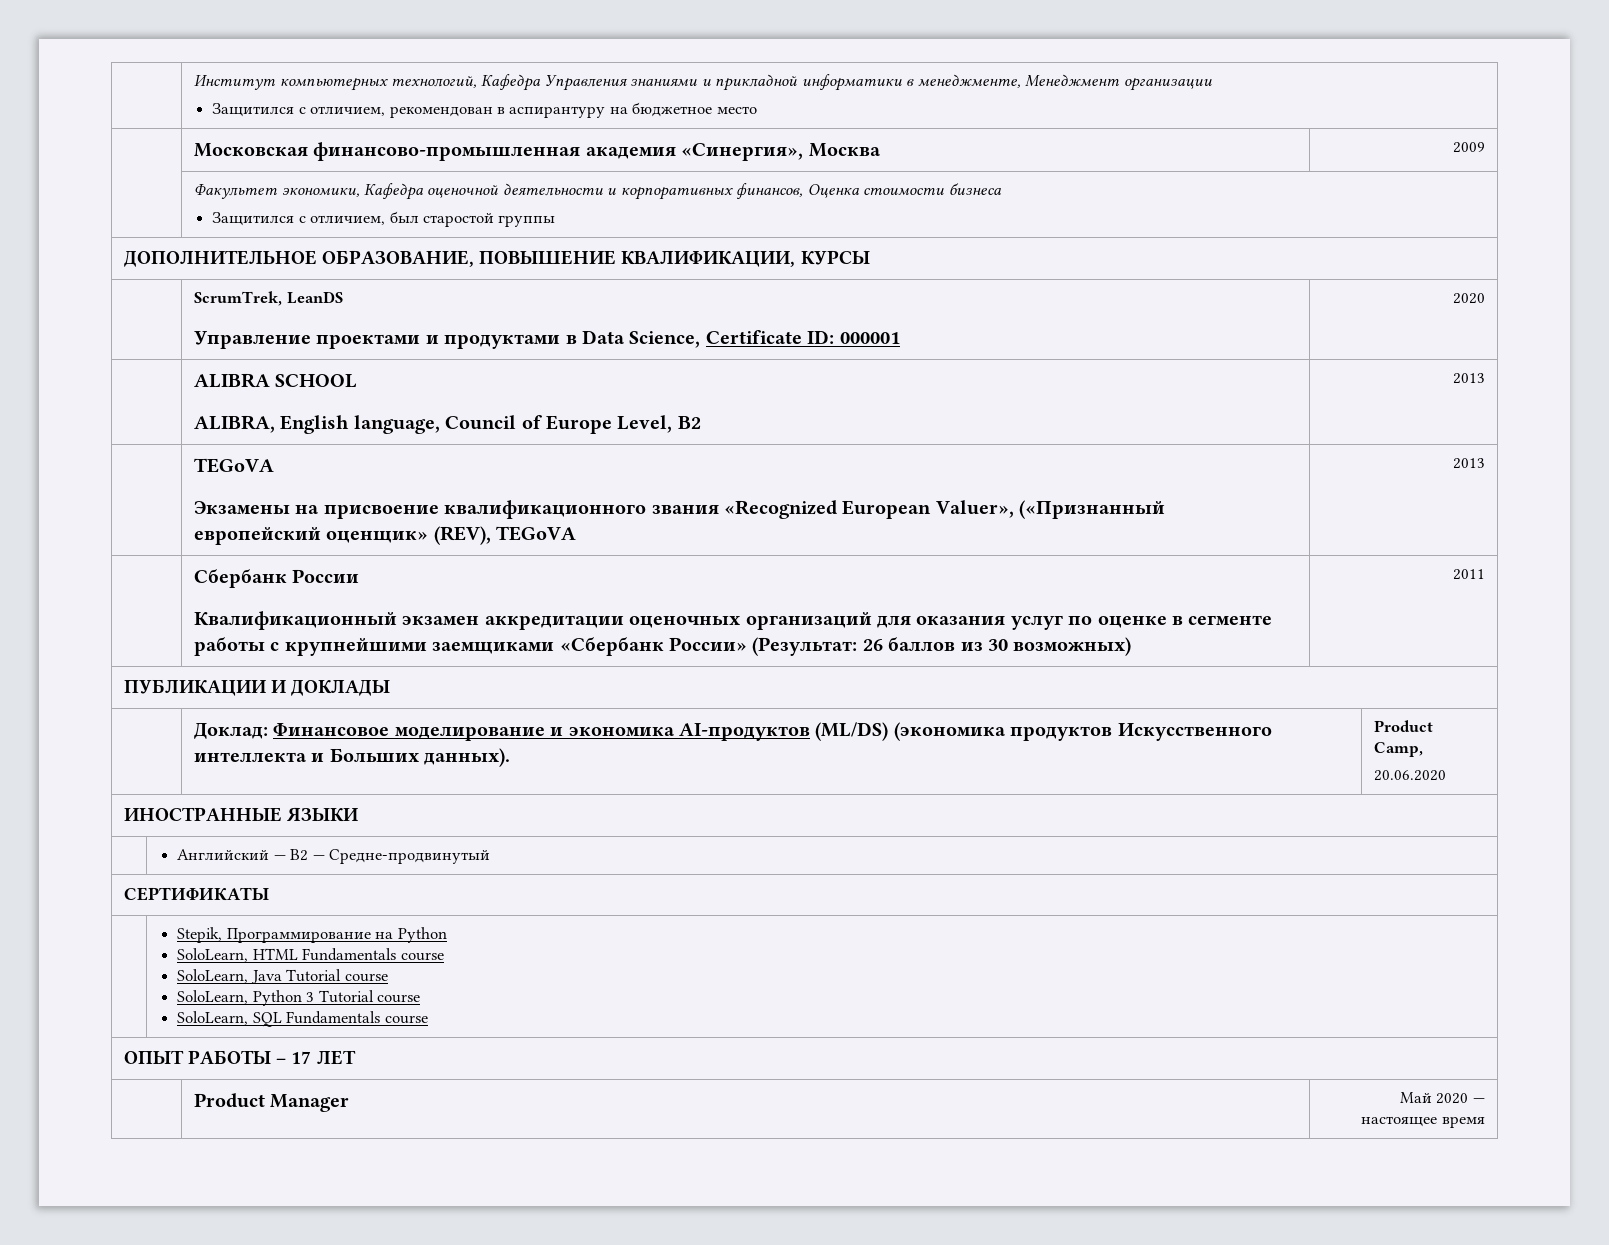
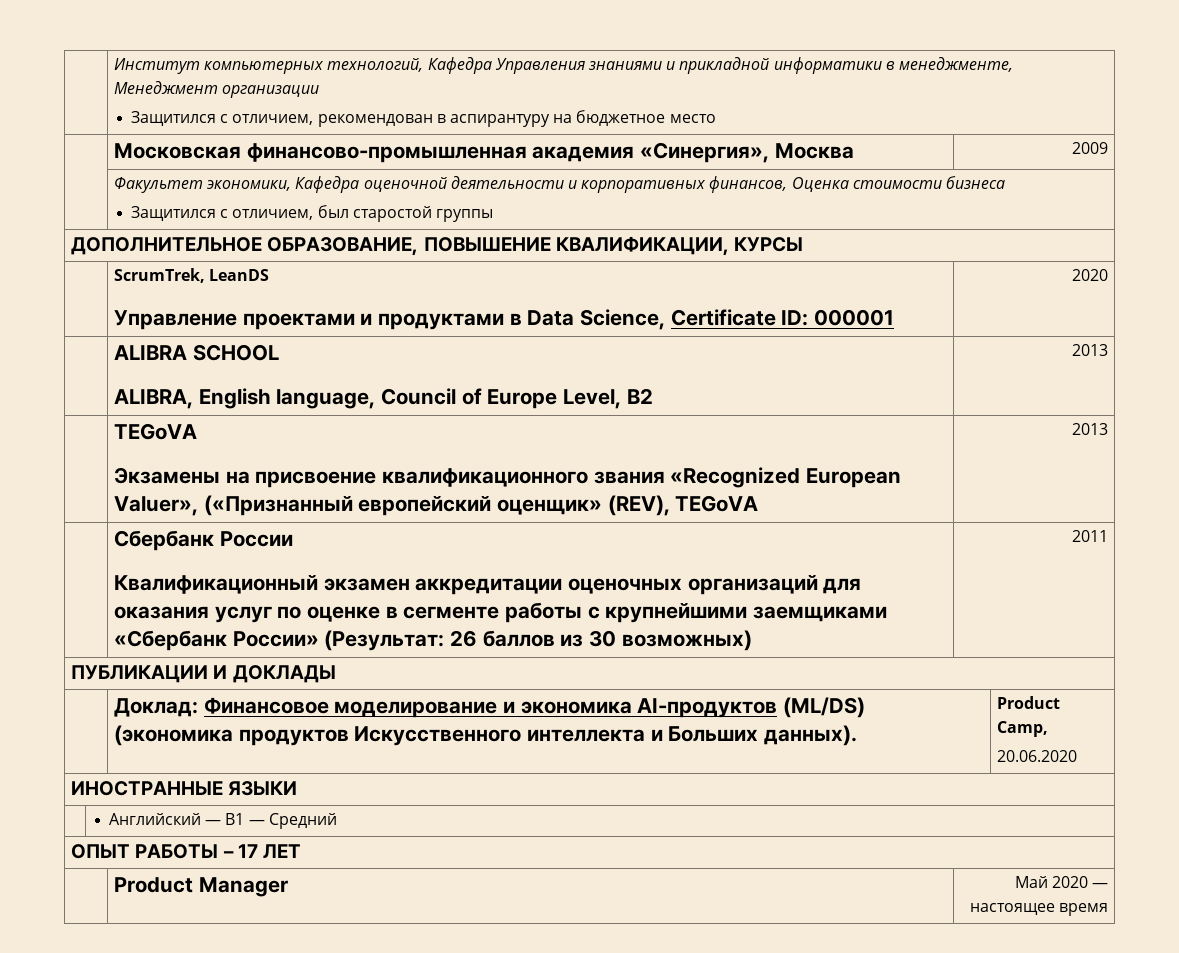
- | Английский — B2 — Средне-продвинутый
- СЕРТИФИКАТЫ
- | Stepik, Программирование на Python
- SoloLearn, HTML Fundamentals course
- SoloLearn, Java Tutorial course
- SoloLearn, Python 3 Tutorial course
- SoloLearn, SQL Fundamentals course
+ | Английский — B1 — Средний

